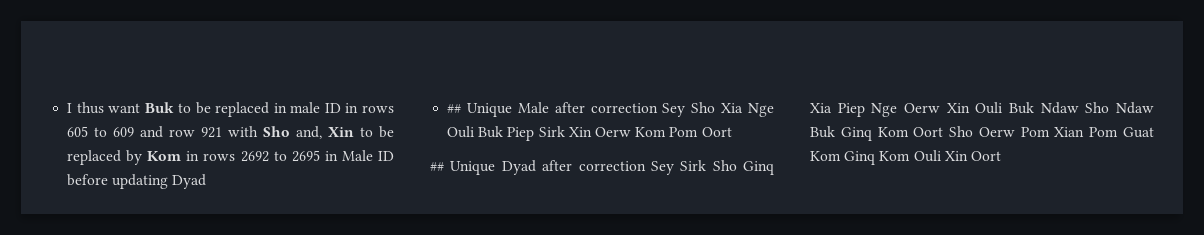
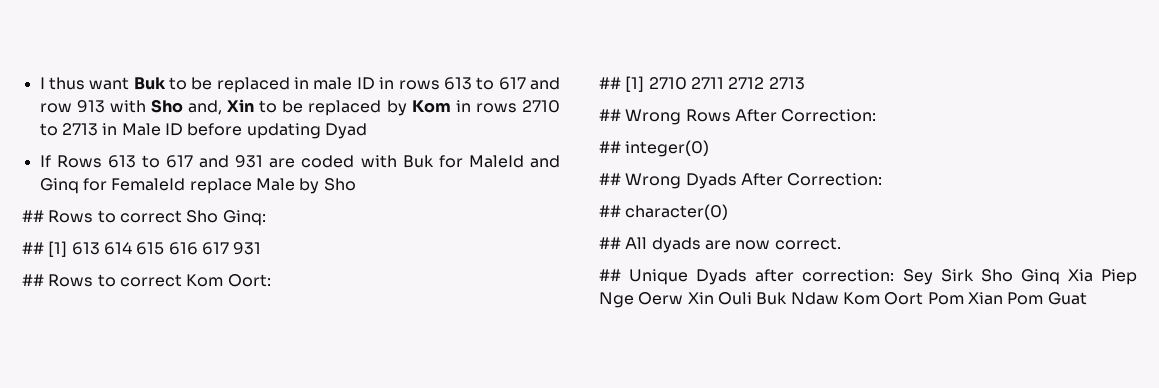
- I thus want Buk to be replaced in male ID in rows 605 to 609 and row 921 with Sho and, Xin to be replaced by Kom in rows 2692 to 2695 in Male ID before updating Dyad
+ I thus want Buk to be replaced in male ID in rows 613 to 617 and row 913 with Sho and, Xin to be replaced by Kom in rows 2710 to 2713 in Male ID before updating Dyad
- ## Unique Male after correction Sey Sho Xia Nge Ouli Buk Piep Sirk Xin Oerw Kom Pom Oort
- ## Unique Dyad after correction Sey Sirk Sho Ginq Xia Piep Nge Oerw Xin Ouli Buk Ndaw Sho Ndaw Buk Ginq Kom Oort Sho Oerw Pom Xian Pom Guat Kom Ginq Kom Ouli Xin Oort
+ If Rows 613 to 617 and 931 are coded with Buk for MaleId and Ginq for FemaleId replace Male by Sho
+ ## Rows to correct Sho Ginq:
+ ## [1] 613 614 615 616 617 931
+ ## Rows to correct Kom Oort:
+ ## [1] 2710 2711 2712 2713
+ ## Wrong Rows After Correction:
+ ## integer(0)
+ ## Wrong Dyads After Correction:
+ ## character(0)
+ ## All dyads are now correct.
+ ## Unique Dyads after correction: Sey Sirk Sho Ginq Xia Piep Nge Oerw Xin Ouli Buk Ndaw Kom Oort Pom Xian Pom Guat

